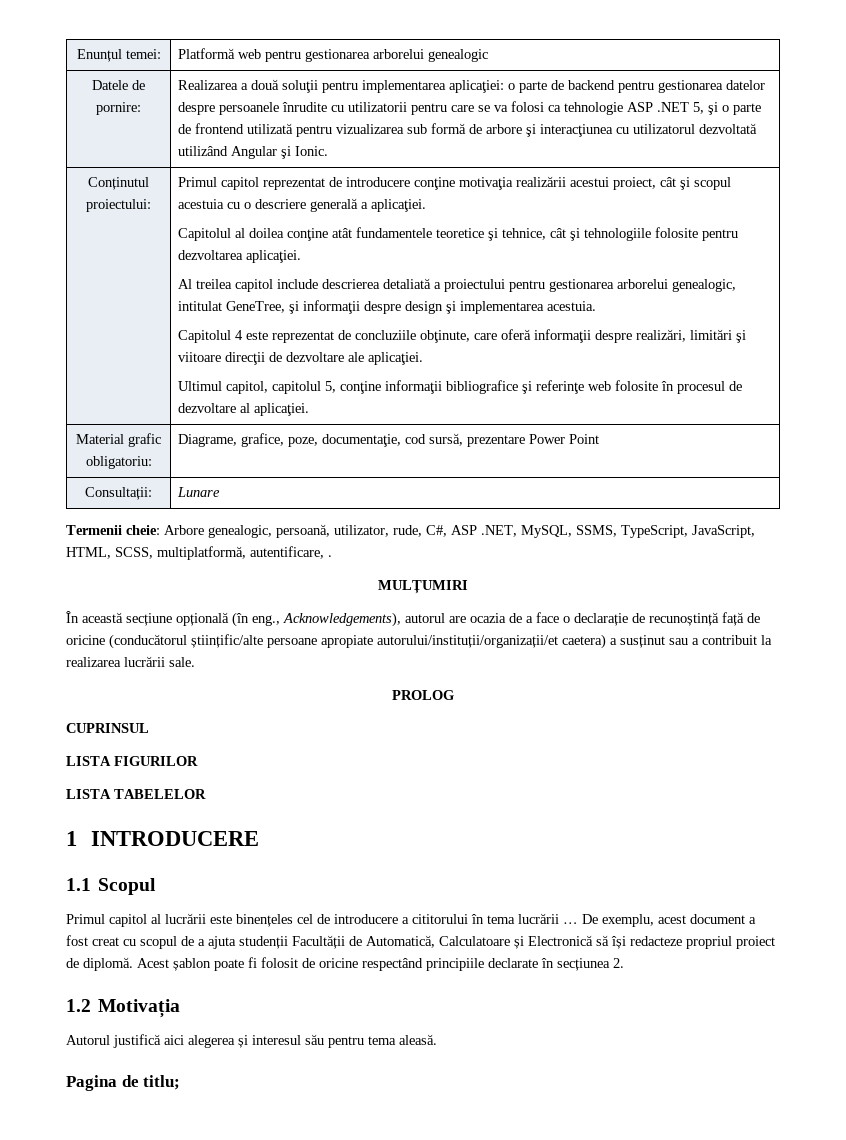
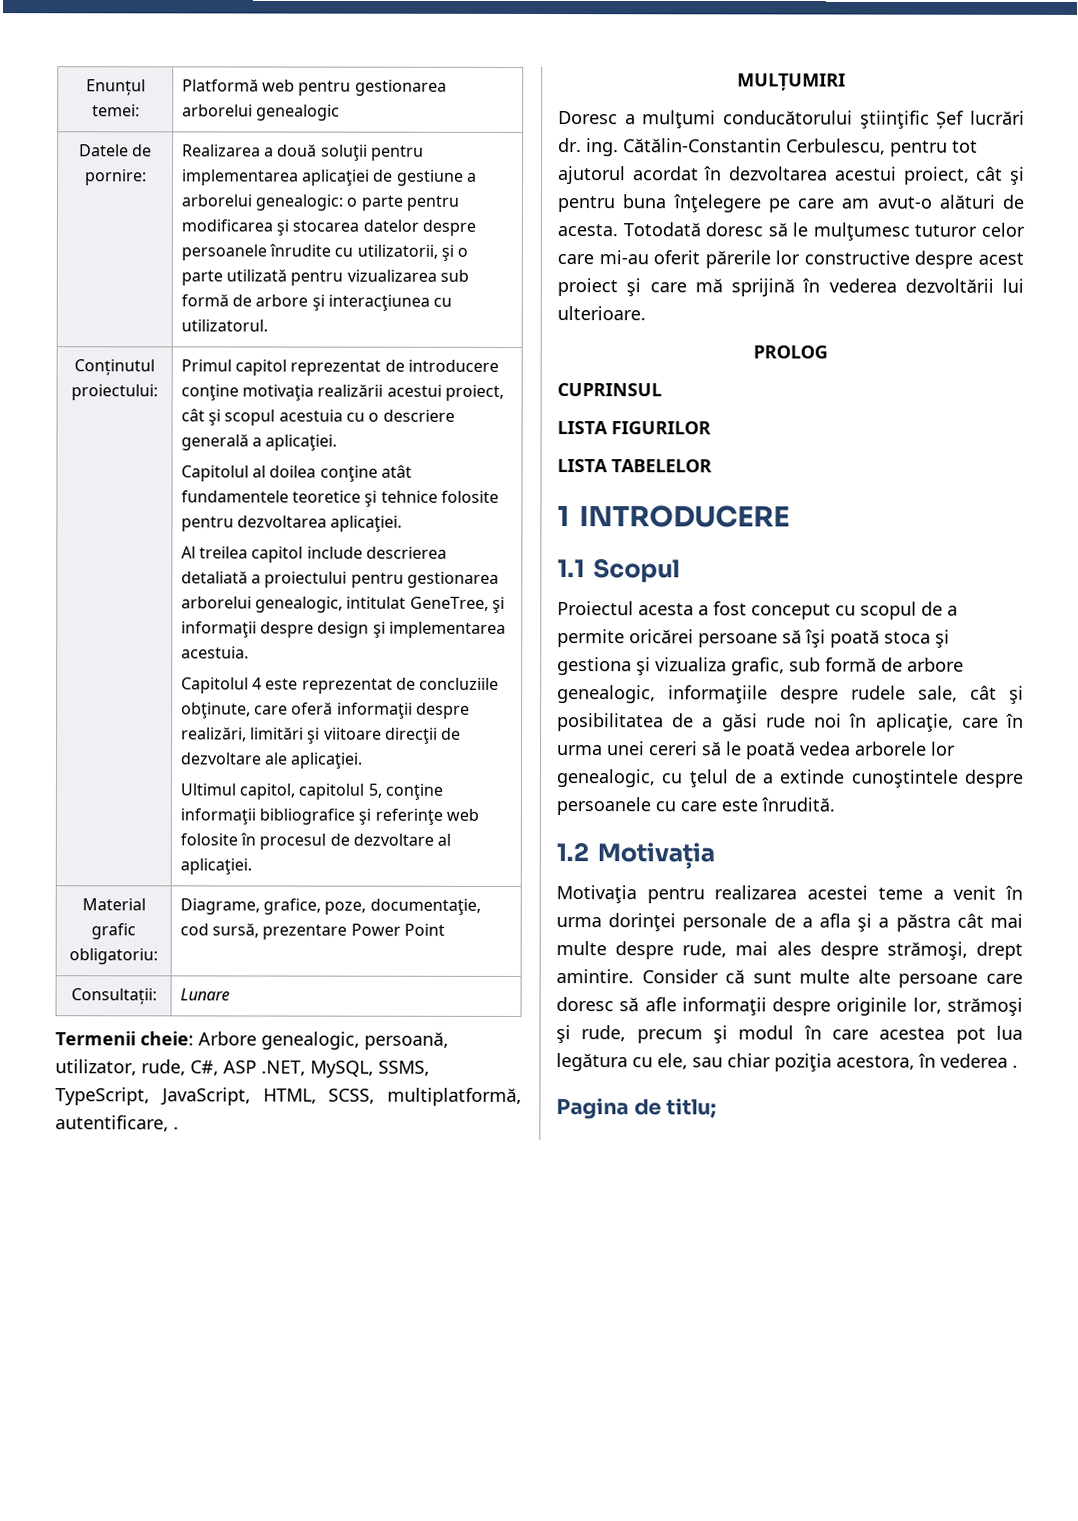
- Realizarea a două soluţii pentru implementarea aplicaţiei: o parte de backend pentru gestionarea datelor despre persoanele înrudite cu utilizatorii pentru care se va folosi ca tehnologie ASP .NET 5, şi o parte de frontend utilizată pentru vizualizarea sub formă de arbore şi interacţiunea cu utilizatorul dezvoltată utilizând Angular şi Ionic.
+ Realizarea a două soluţii pentru implementarea aplicaţiei de gestiune a arborelui genealogic: o parte pentru modificarea şi stocarea datelor despre persoanele înrudite cu utilizatorii, şi o parte utilizată pentru vizualizarea sub formă de arbore şi interacţiunea cu utilizatorul.
- Capitolul al doilea conţine atât fundamentele teoretice şi tehnice, cât şi tehnologiile folosite pentru dezvoltarea aplicaţiei.
+ Capitolul al doilea conţine atât fundamentele teoretice şi tehnice folosite pentru dezvoltarea aplicaţiei.
- În această secțiune opțională (în eng., Acknowledgements), autorul are ocazia de a face o declarație de recunoștință față de oricine (conducătorul științific/alte persoane apropiate autorului/instituții/organizații/et caetera) a susținut sau a contribuit la realizarea lucrării sale.
+ Doresc a mulţumi conducătorului ştiinţific Șef lucrări dr. ing. Cătălin-Constantin Cerbulescu, pentru tot ajutorul acordat în dezvoltarea acestui proiect, cât şi pentru buna înţelegere pe care am avut-o alături de acesta. Totodată doresc să le mulţumesc tuturor celor care mi-au oferit părerile lor constructive despre acest proiect şi care mă sprijină în vederea dezvoltării lui ulterioare.
- Primul capitol al lucrării este binențeles cel de introducere a cititorului în tema lucrării … De exemplu, acest document a fost creat cu scopul de a ajuta studenții Facultății de Automatică, Calculatoare și Electronică să își redacteze propriul proiect de diplomă. Acest șablon poate fi folosit de oricine respectând principiile declarate în secțiunea 2.
+ Proiectul acesta a fost conceput cu scopul de a permite oricărei persoane să îşi poată stoca şi gestiona şi vizualiza grafic, sub formă de arbore genealogic, informaţiile despre rudele sale, cât şi posibilitatea de a găsi rude noi în aplicaţie, care în urma unei cereri să le poată vedea arborele lor genealogic, cu ţelul de a extinde cunoştintele despre persoanele cu care este înrudită.
  1.2 Motivația
- Autorul justifică aici alegerea și interesul său pentru tema aleasă.
+ Motivaţia pentru realizarea acestei teme a venit în urma dorinţei personale de a afla şi a păstra cât mai multe despre rude, mai ales despre strămoşi, drept amintire. Consider că sunt multe alte persoane care doresc să afle informaţii despre originile lor, strămoşi şi rude, precum şi modul în care acestea pot lua legătura cu ele, sau chiar poziţia acestora, în vederea .

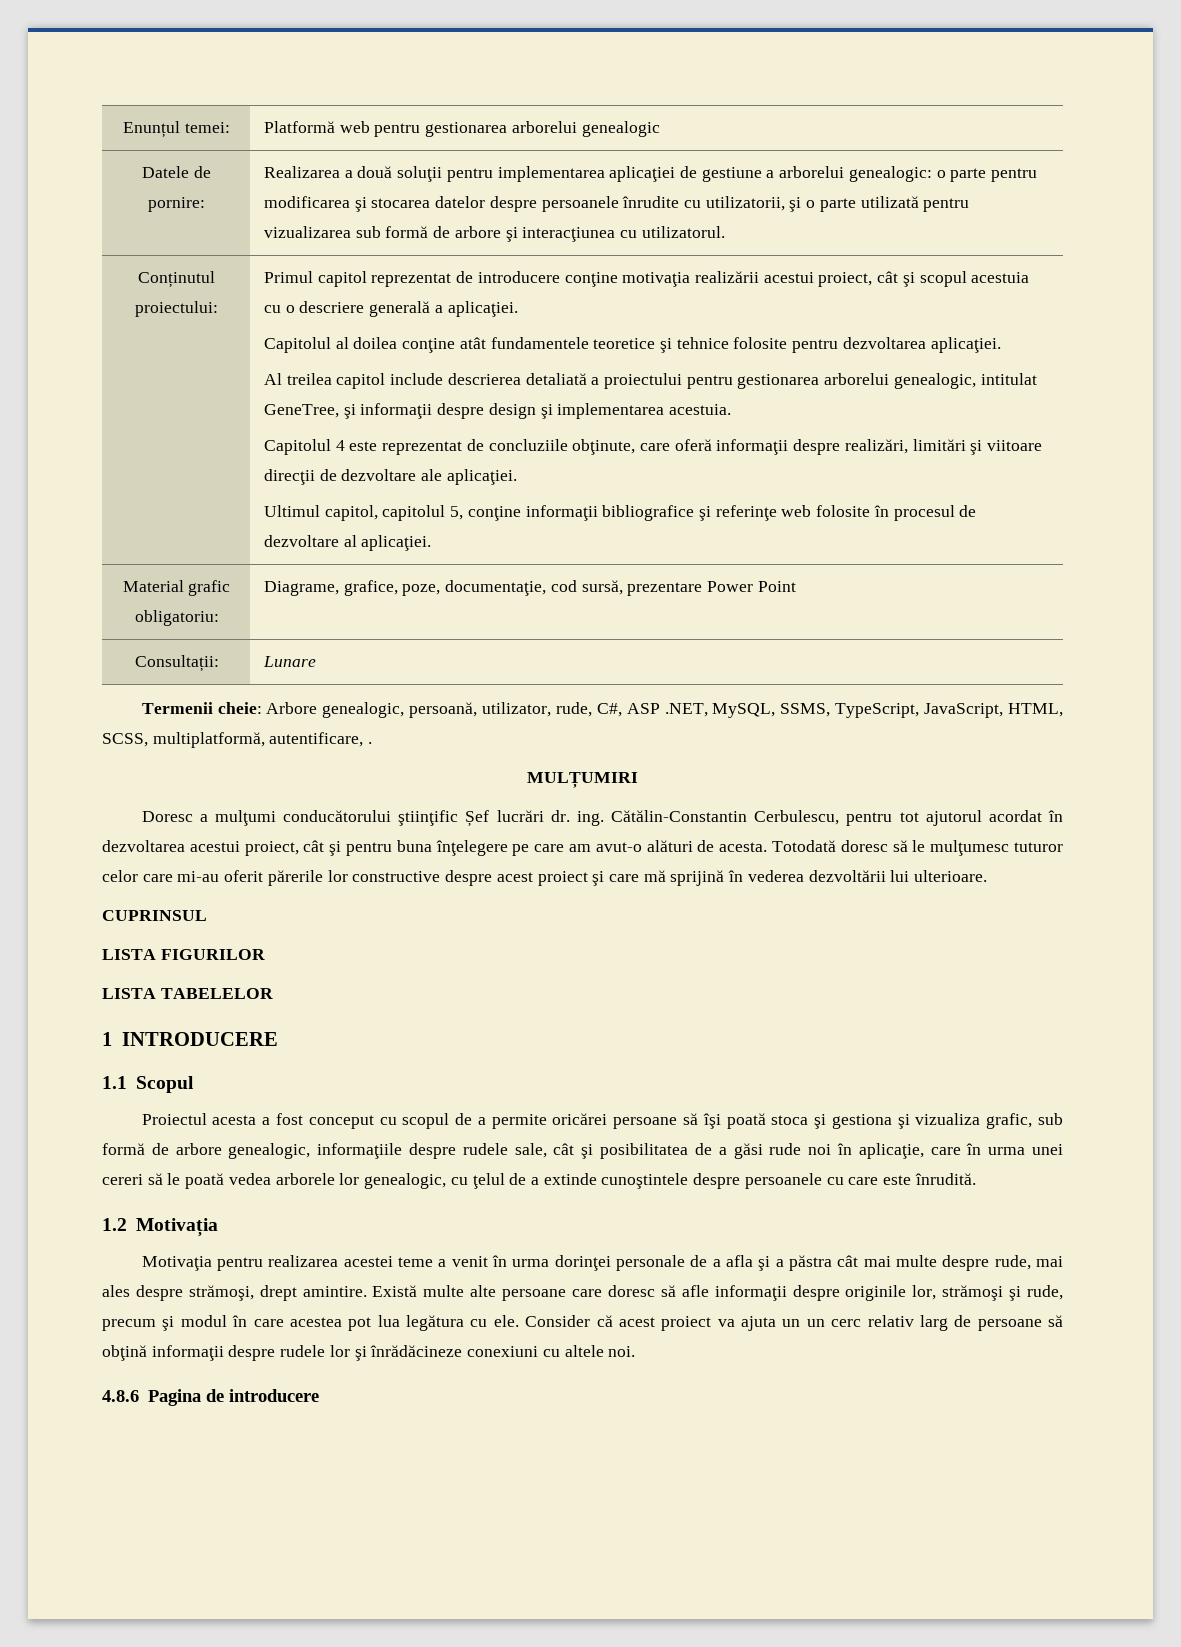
- PROLOG
- Consider că sunt multe alte persoane care doresc să afle informaţii despre originile lor, strămoşi şi rude, precum şi modul în care acestea pot lua legătura cu ele, sau chiar poziţia acestora, în vederea .
- Pagina de titlu;
+ Există multe alte persoane care doresc să afle informaţii despre originile lor, strămoşi şi rude, precum şi modul în care acestea pot lua legătura cu ele. Consider că acest proiect va ajuta un un cerc relativ larg de persoane să obţină informaţii despre rudele lor şi înrădăcineze conexiuni cu altele noi.
+ 4.8.6 Pagina de introducere

